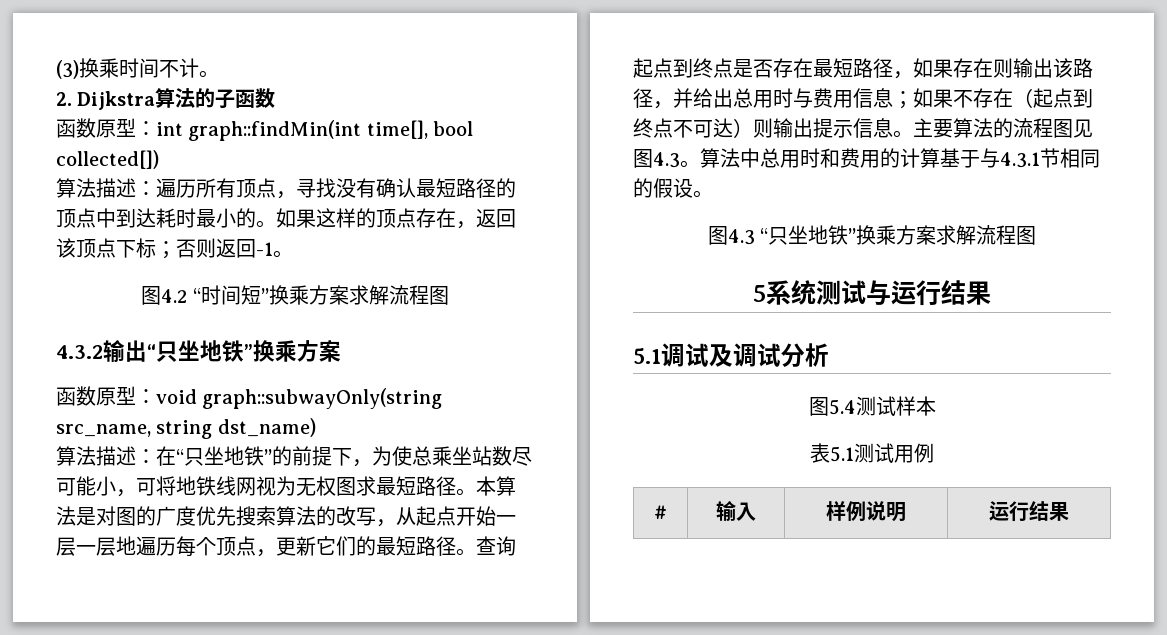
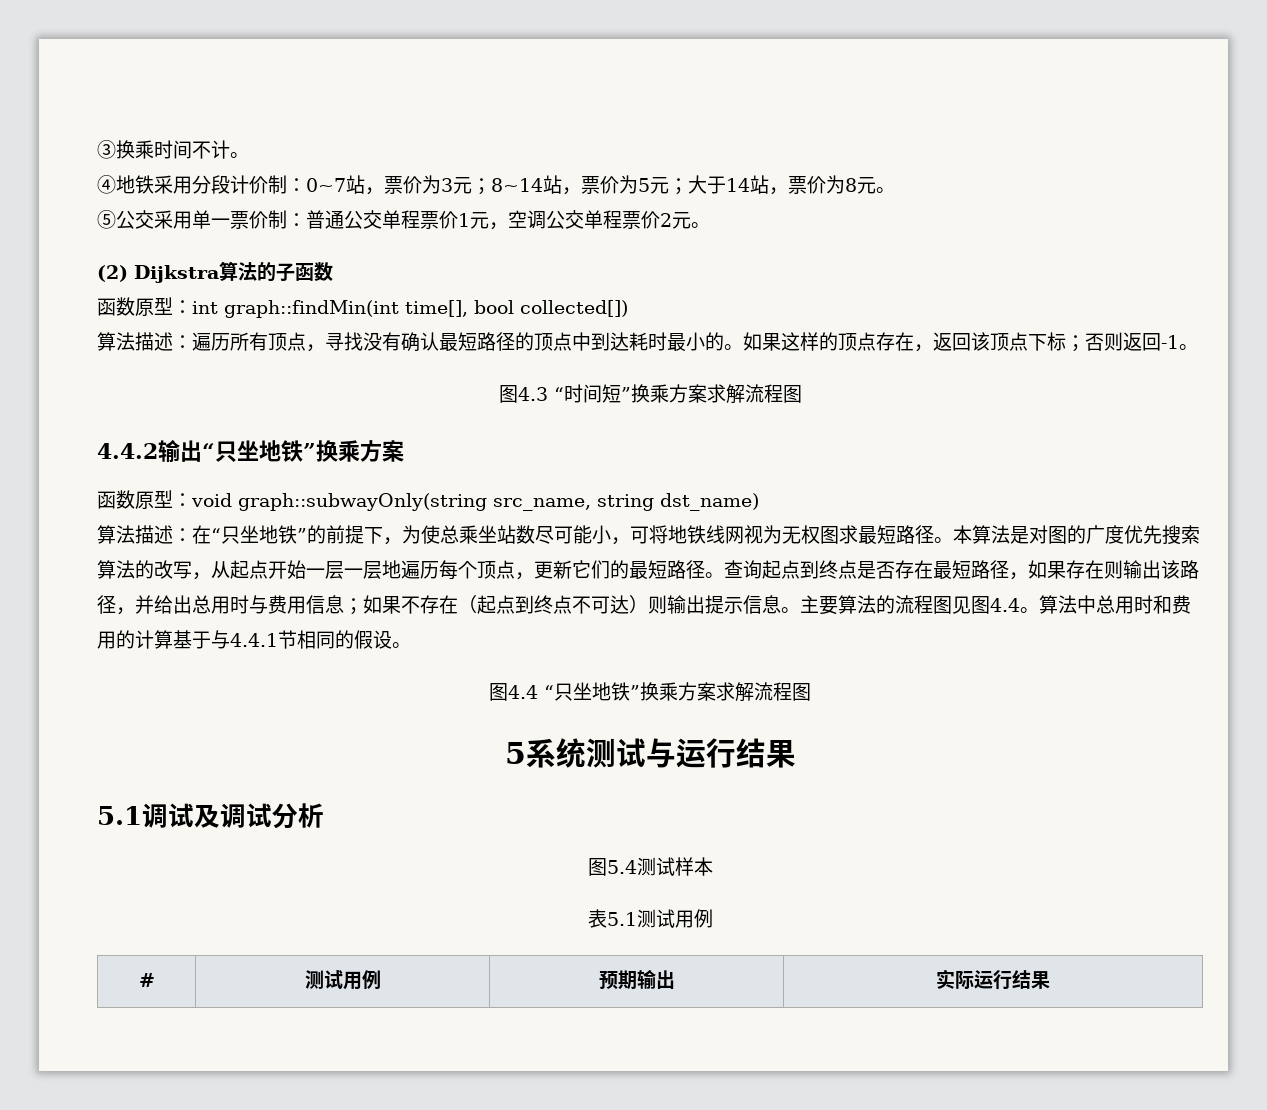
- (3)换乘时间不计。
+ ③换乘时间不计。
- 2. Dijkstra算法的子函数
+ ④地铁采用分段计价制：0~7站，票价为3元；8~14站，票价为5元；大于14站，票价为8元。
+ ⑤公交采用单一票价制：普通公交单程票价1元，空调公交单程票价2元。
+ (2) Dijkstra算法的子函数
- 图4.2 “时间短”换乘方案求解流程图
+ 图4.3 “时间短”换乘方案求解流程图
- 4.3.2输出“只坐地铁”换乘方案
+ 4.4.2输出“只坐地铁”换乘方案
- 主要算法的流程图见图4.3。
+ 主要算法的流程图见图4.4。
- 算法中总用时和费用的计算基于与4.3.1节相同的假设。
+ 算法中总用时和费用的计算基于与4.4.1节相同的假设。
- 图4.3 “只坐地铁”换乘方案求解流程图
+ 图4.4 “只坐地铁”换乘方案求解流程图
- # | 输入 | 样例说明 | 运行结果
+ # | 测试用例 | 预期输出 | 实际运行结果

